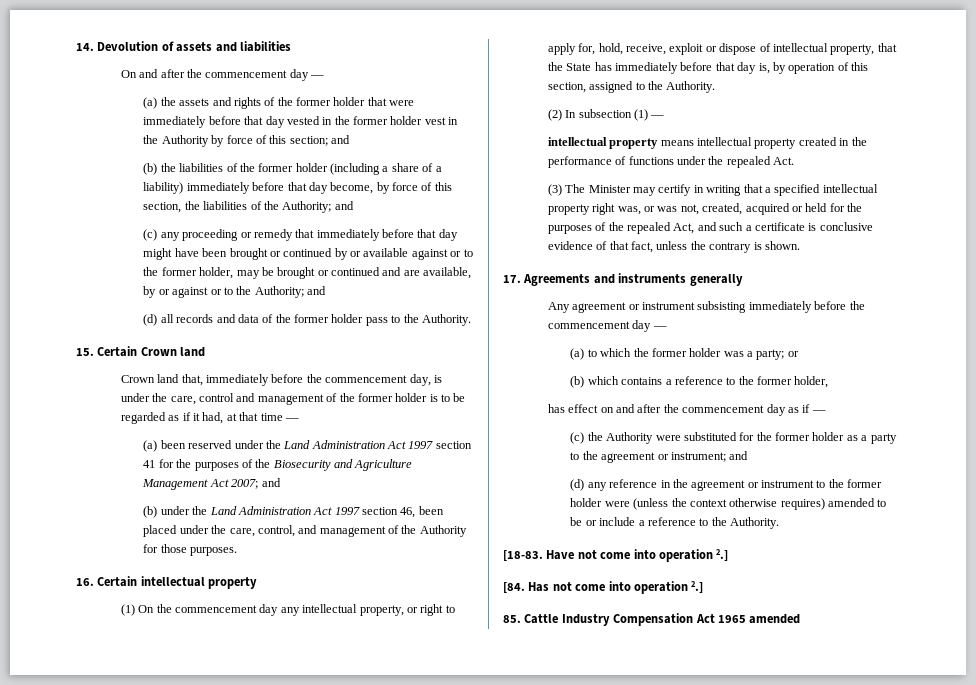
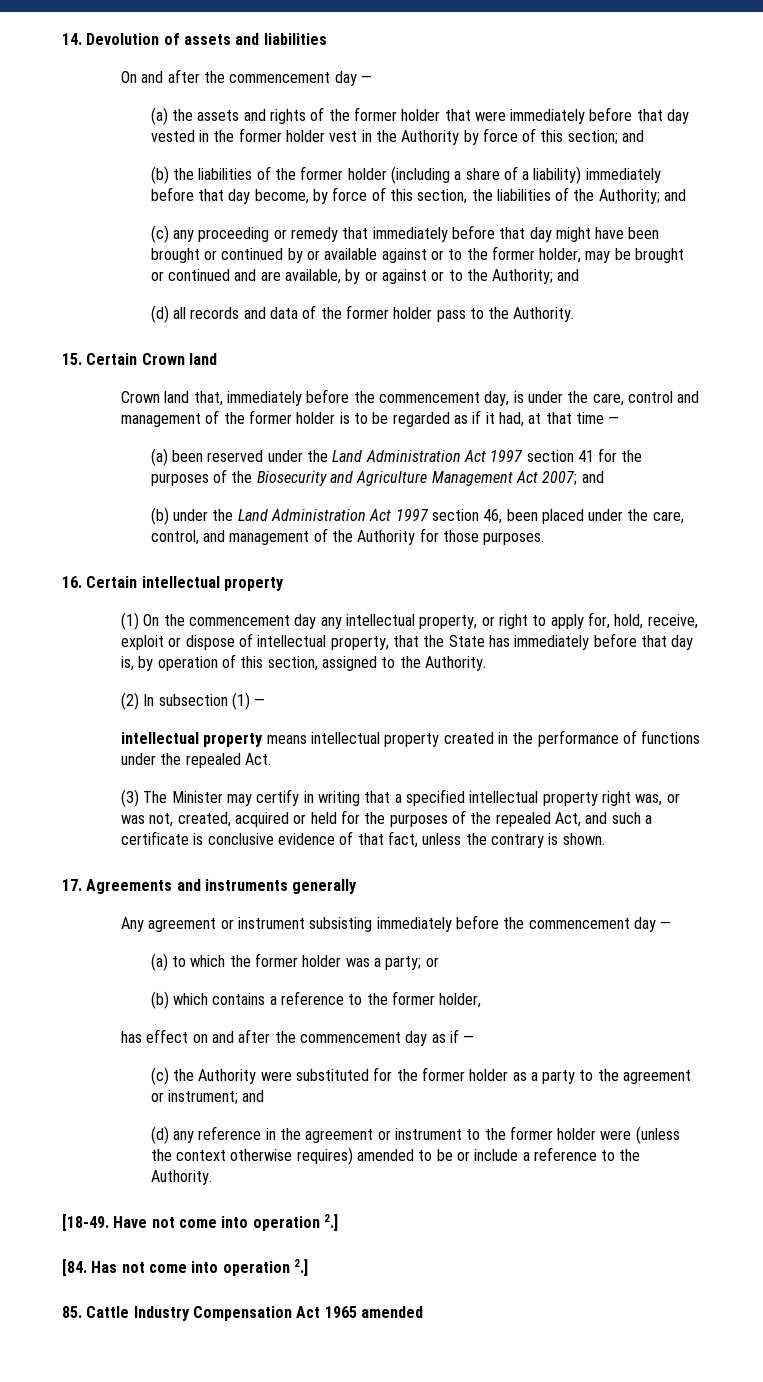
- [18-83.
+ [18-49.

